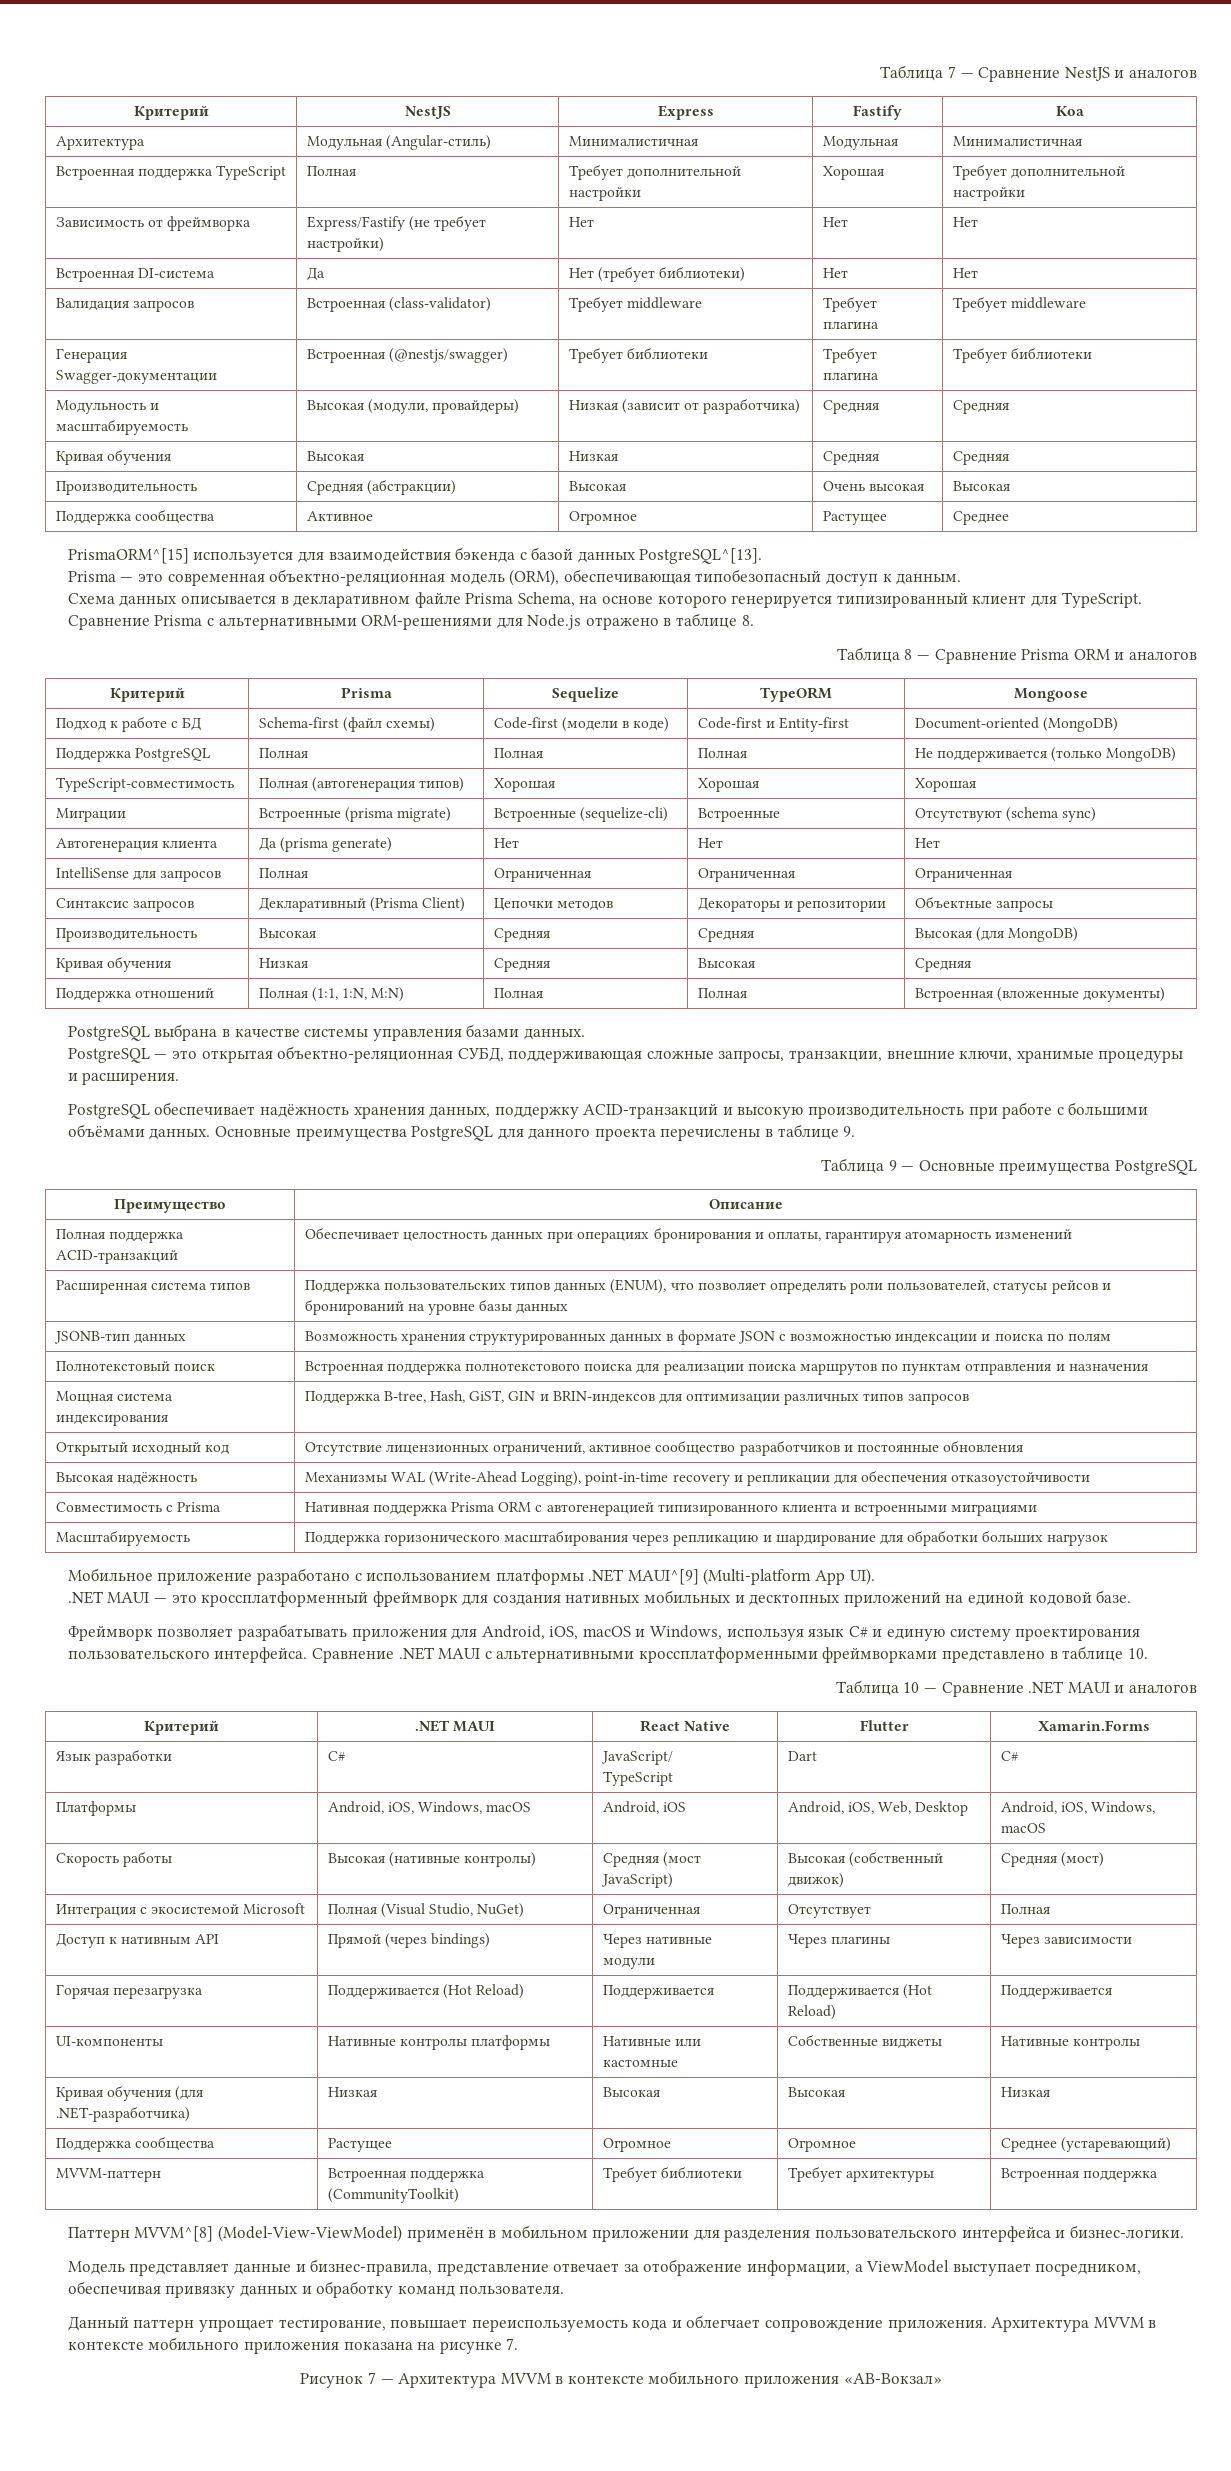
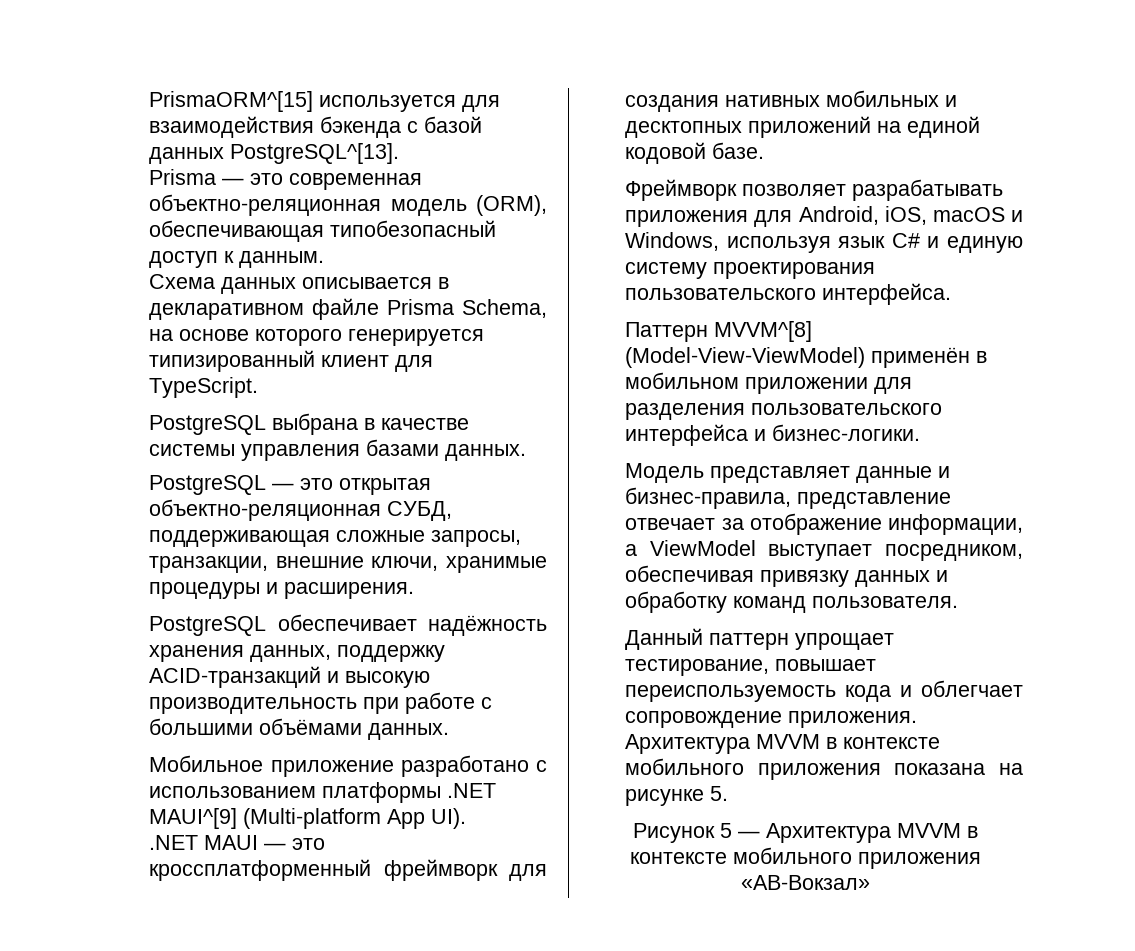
- Таблица 7 — Сравнение NestJS и аналогов
- Критерий | NestJS | Express | Fastify | Koa
- Архитектура | Модульная (Angular-стиль) | Минималистичная | Модульная | Минималистичная
- Встроенная поддержка TypeScript | Полная | Требует дополнительной настройки | Хорошая | Требует дополнительной настройки
- Зависимость от фреймворка | Express/Fastify (не требует настройки) | Нет | Нет | Нет
- Встроенная DI-система | Да | Нет (требует библиотеки) | Нет | Нет
- Валидация запросов | Встроенная (class-validator) | Требует middleware | Требует плагина | Требует middleware
- Генерация Swagger-документации | Встроенная (@nestjs/swagger) | Требует библиотеки | Требует плагина | Требует библиотеки
- Модульность и масштабируемость | Высокая (модули, провайдеры) | Низкая (зависит от разработчика) | Средняя | Средняя
- Кривая обучения | Высокая | Низкая | Средняя | Средняя
- Производительность | Средняя (абстракции) | Высокая | Очень высокая | Высокая
- Поддержка сообщества | Активное | Огромное | Растущее | Среднее
- Сравнение Prisma с альтернативными ORM-решениями для Node.js отражено в таблице 8.
- Таблица 8 — Сравнение Prisma ORM и аналогов
- Критерий | Prisma | Sequelize | TypeORM | Mongoose
- Подход к работе с БД | Schema-first (файл схемы) | Code-first (модели в коде) | Code-first и Entity-first | Document-oriented (MongoDB)
- Поддержка PostgreSQL | Полная | Полная | Полная | Не поддерживается (только MongoDB)
- TypeScript-совместимость | Полная (автогенерация типов) | Хорошая | Хорошая | Хорошая
- Миграции | Встроенные (prisma migrate) | Встроенные (sequelize-cli) | Встроенные | Отсутствуют (schema sync)
- Автогенерация клиента | Да (prisma generate) | Нет | Нет | Нет
- IntelliSense для запросов | Полная | Ограниченная | Ограниченная | Ограниченная
- Синтаксис запросов | Декларативный (Prisma Client) | Цепочки методов | Декораторы и репозитории | Объектные запросы
- Производительность | Высокая | Средняя | Средняя | Высокая (для MongoDB)
- Кривая обучения | Низкая | Средняя | Высокая | Средняя
- Поддержка отношений | Полная (1:1, 1:N, M:N) | Полная | Полная | Встроенная (вложенные документы)
- Основные преимущества PostgreSQL для данного проекта перечислены в таблице 9.
- Таблица 9 — Основные преимущества PostgreSQL
- Преимущество | Описание
- Полная поддержка ACID-транзакций | Обеспечивает целостность данных при операциях бронирования и оплаты, гарантируя атомарность изменений
- Расширенная система типов | Поддержка пользовательских типов данных (ENUM), что позволяет определять роли пользователей, статусы рейсов и бронирований на уровне базы данных
- JSONB-тип данных | Возможность хранения структурированных данных в формате JSON с возможностью индексации и поиска по полям
- Полнотекстовый поиск | Встроенная поддержка полнотекстового поиска для реализации поиска маршрутов по пунктам отправления и назначения
- Мощная система индексирования | Поддержка B-tree, Hash, GiST, GIN и BRIN-индексов для оптимизации различных типов запросов
- Открытый исходный код | Отсутствие лицензионных ограничений, активное сообщество разработчиков и постоянные обновления
- Высокая надёжность | Механизмы WAL (Write-Ahead Logging), point-in-time recovery и репликации для обеспечения отказоустойчивости
- Совместимость с Prisma | Нативная поддержка Prisma ORM с автогенерацией типизированного клиента и встроенными миграциями
- Масштабируемость | Поддержка горизонического масштабирования через репликацию и шардирование для обработки больших нагрузок
- Сравнение .NET MAUI с альтернативными кроссплатформенными фреймворками представлено в таблице 10.
- Таблица 10 — Сравнение .NET MAUI и аналогов
- Критерий | .NET MAUI | React Native | Flutter | Xamarin.Forms
- Язык разработки | C# | JavaScript/
- TypeScript | Dart | C#
- Платформы | Android, iOS, Windows, macOS | Android, iOS | Android, iOS, Web, Desktop | Android, iOS, Windows, macOS
- Скорость работы | Высокая (нативные контролы) | Средняя (мост JavaScript) | Высокая (собственный движок) | Средняя (мост)
- Интеграция с экосистемой Microsoft | Полная (Visual Studio, NuGet) | Ограниченная | Отсутствует | Полная
- Доступ к нативным API | Прямой (через bindings) | Через нативные модули | Через плагины | Через зависимости
- Горячая перезагрузка | Поддерживается (Hot Reload) | Поддерживается | Поддерживается (Hot Reload) | Поддерживается
- UI-компоненты | Нативные контролы платформы | Нативные или кастомные | Собственные виджеты | Нативные контролы
- Кривая обучения (для .NET-разработчика) | Низкая | Высокая | Высокая | Низкая
- Поддержка сообщества | Растущее | Огромное | Огромное | Среднее (устаревающий)
- MVVM-паттерн | Встроенная поддержка (CommunityToolkit) | Требует библиотеки | Требует архитектуры | Встроенная поддержка
- Архитектура MVVM в контексте мобильного приложения показана на рисунке 7.
+ Архитектура MVVM в контексте мобильного приложения показана на рисунке 5.
- Рисунок 7 — Архитектура MVVM в контексте мобильного приложения «АВ-Вокзал»
+ Рисунок 5 — Архитектура MVVM в контексте мобильного приложения «АВ-Вокзал»

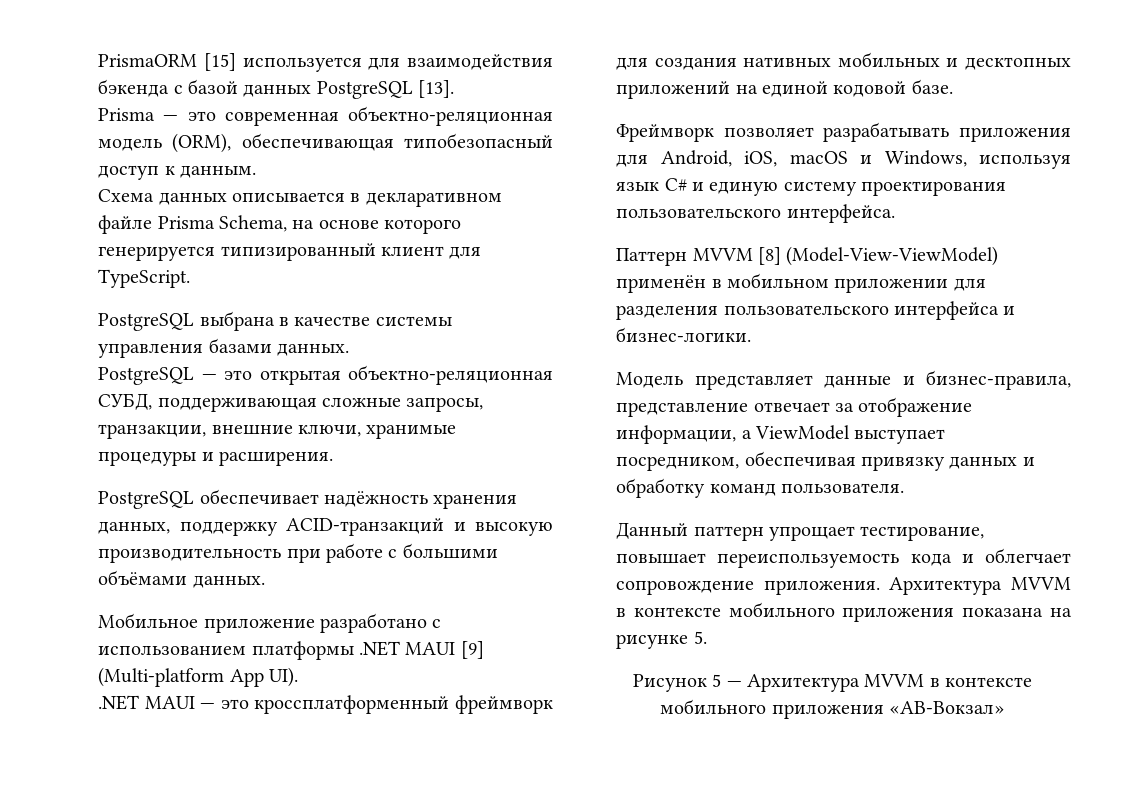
- PrismaORM^[15] используется для взаимодействия бэкенда с базой данных PostgreSQL^[13].
+ PrismaORM [15] используется для взаимодействия бэкенда с базой данных PostgreSQL [13].
- Мобильное приложение разработано с использованием платформы .NET MAUI^[9] (Multi-platform App UI).
+ Мобильное приложение разработано с использованием платформы .NET MAUI [9] (Multi-platform App UI).
- Паттерн MVVM^[8] (Model-View-ViewModel) применён в мобильном приложении для разделения пользовательского интерфейса и бизнес-логики.
+ Паттерн MVVM [8] (Model-View-ViewModel) применён в мобильном приложении для разделения пользовательского интерфейса и бизнес-логики.

